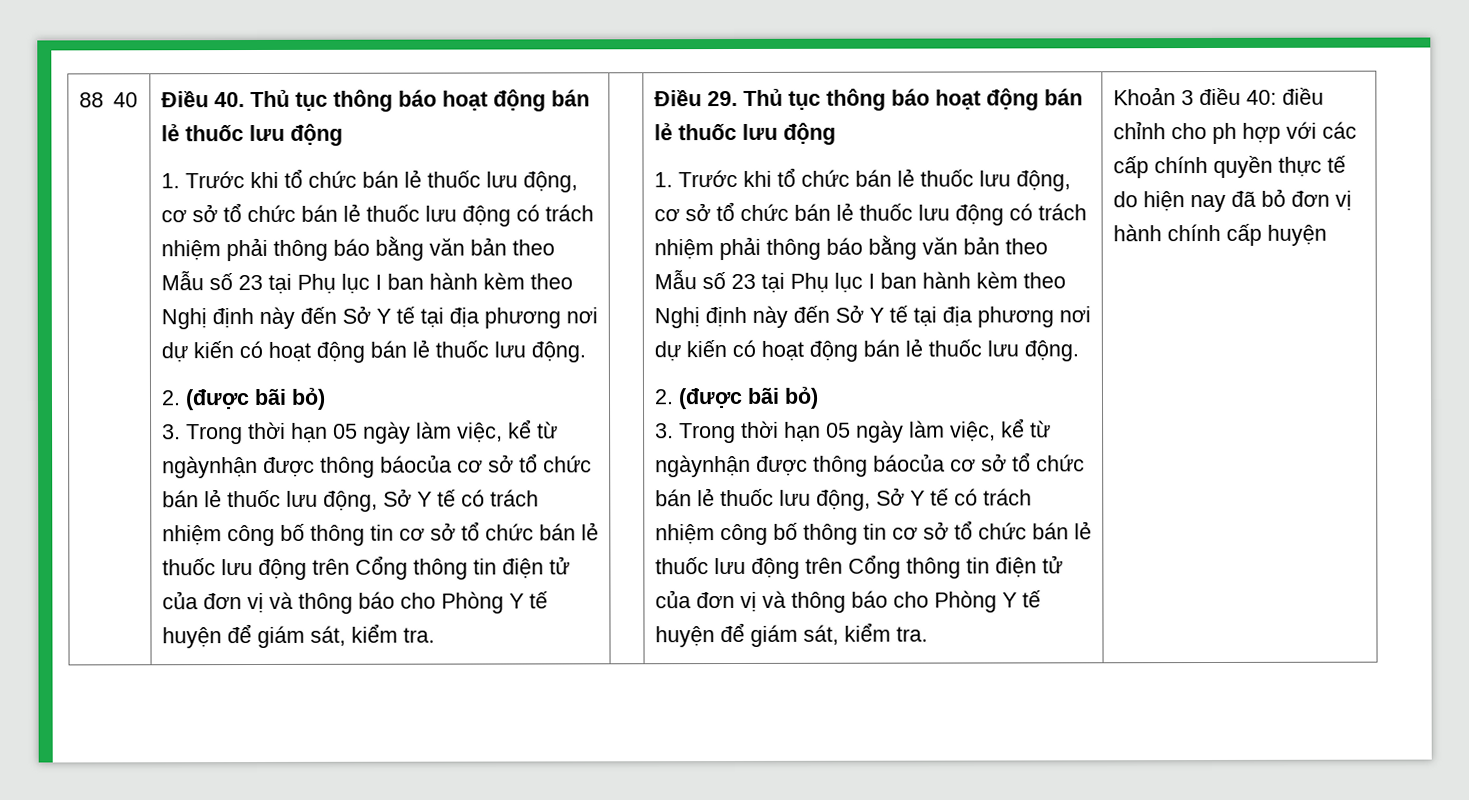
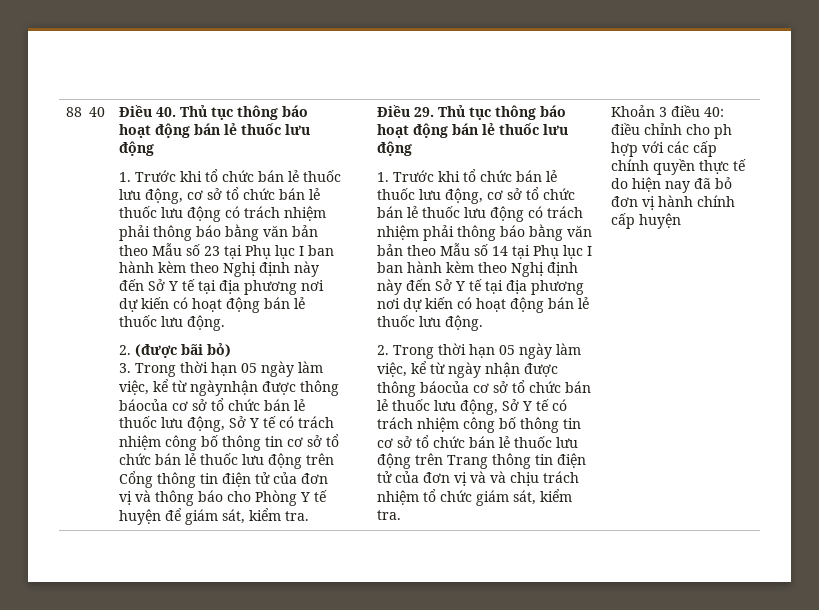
  Điều 29. Thủ tục thông báo hoạt động bán lẻ thuốc lưu động
- 1. Trước khi tổ chức bán lẻ thuốc lưu động, cơ sở tổ chức bán lẻ thuốc lưu động có trách nhiệm phải thông báo bằng văn bản theo Mẫu số 23 tại Phụ lục I ban hành kèm theo Nghị định này đến Sở Y tế tại địa phương nơi dự kiến có hoạt động bán lẻ thuốc lưu động.
- 2. (được bãi bỏ)
- 3. Trong thời hạn 05 ngày làm việc, kể từ ngàynhận được thông báocủa cơ sở tổ chức bán lẻ thuốc lưu động, Sở Y tế có trách nhiệm công bố thông tin cơ sở tổ chức bán lẻ thuốc lưu động trên Cổng thông tin điện tử của đơn vị và thông báo cho Phòng Y tế huyện để giám sát, kiểm tra.
+ 1. Trước khi tổ chức bán lẻ thuốc lưu động, cơ sở tổ chức bán lẻ thuốc lưu động có trách nhiệm phải thông báo bằng văn bản theo Mẫu số 14 tại Phụ lục I ban hành kèm theo Nghị định này đến Sở Y tế tại địa phương nơi dự kiến có hoạt động bán lẻ thuốc lưu động.
+ 2. Trong thời hạn 05 ngày làm việc, kể từ ngày nhận được thông báocủa cơ sở tổ chức bán lẻ thuốc lưu động, Sở Y tế có trách nhiệm công bố thông tin cơ sở tổ chức bán lẻ thuốc lưu động trên Trang thông tin điện tử của đơn vị và và chịu trách nhiệm tổ chức giám sát, kiểm tra.

